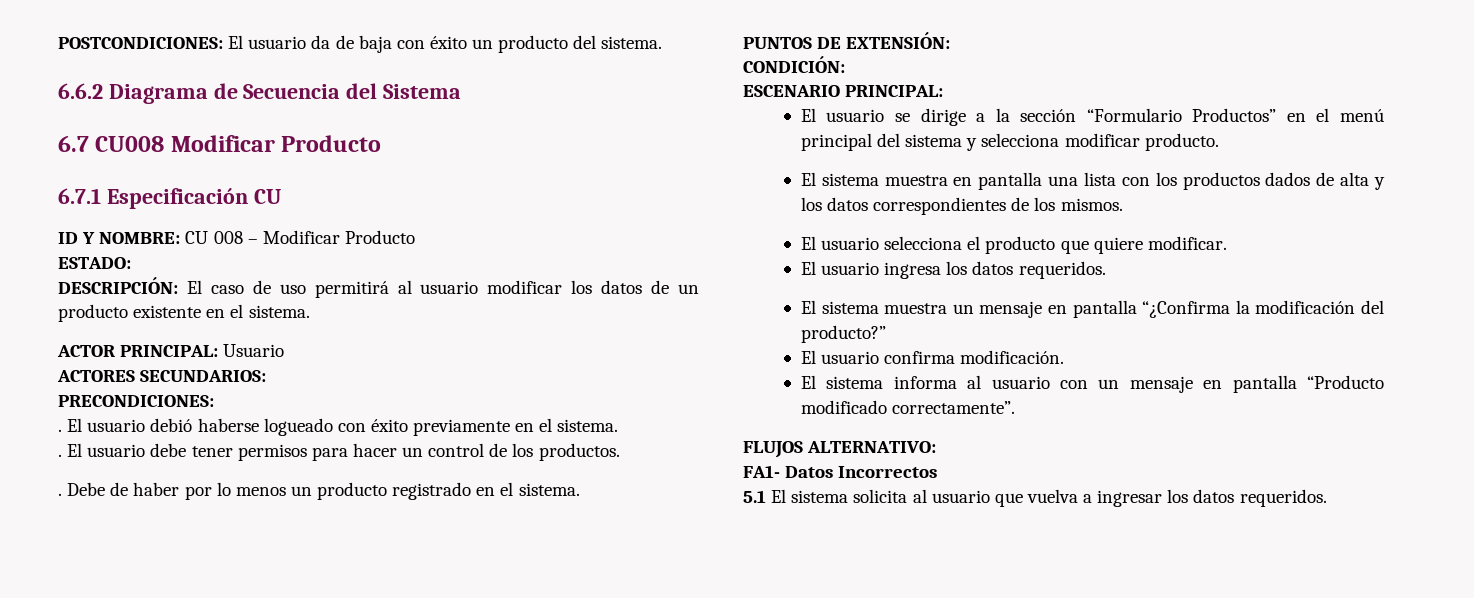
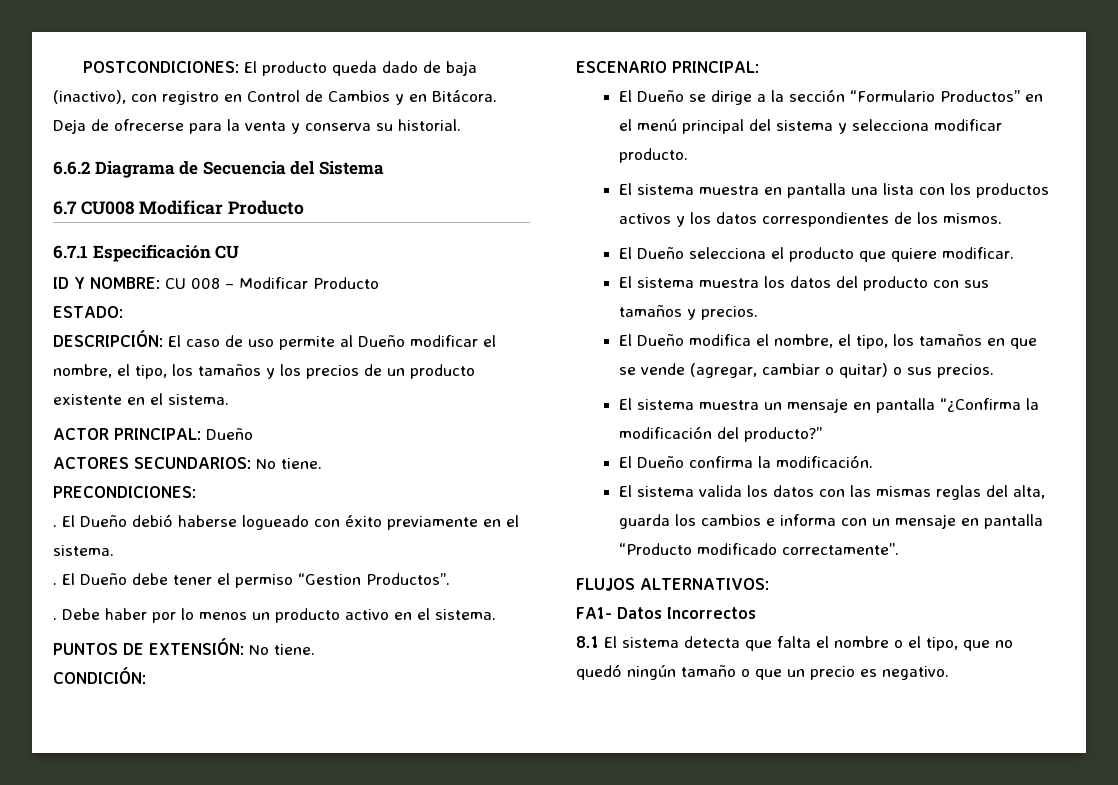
- POSTCONDICIONES: El usuario da de baja con éxito un producto del sistema.
+ POSTCONDICIONES: El producto queda dado de baja (inactivo), con registro en Control de Cambios y en Bitácora. Deja de ofrecerse para la venta y conserva su historial.
- DESCRIPCIÓN: El caso de uso permitirá al usuario modificar los datos de un producto existente en el sistema.
+ DESCRIPCIÓN: El caso de uso permite al Dueño modificar el nombre, el tipo, los tamaños y los precios de un producto existente en el sistema.
- ACTOR PRINCIPAL: Usuario
+ ACTOR PRINCIPAL: Dueño
- ACTORES SECUNDARIOS:
+ ACTORES SECUNDARIOS: No tiene.
- El usuario debió haberse logueado con éxito previamente en el sistema.
+ El Dueño debió haberse logueado con éxito previamente en el sistema.
- El usuario debe tener permisos para hacer un control de los productos.
+ El Dueño debe tener el permiso “Gestion Productos”.
- Debe de haber por lo menos un producto registrado en el sistema.
+ Debe haber por lo menos un producto activo en el sistema.
- PUNTOS DE EXTENSIÓN:
+ PUNTOS DE EXTENSIÓN: No tiene.
- El usuario se dirige a la sección “Formulario Productos” en el menú principal del sistema y selecciona modificar producto.
+ El Dueño se dirige a la sección “Formulario Productos” en el menú principal del sistema y selecciona modificar producto.
- El sistema muestra en pantalla una lista con los productos dados de alta y los datos correspondientes de los mismos.
+ El sistema muestra en pantalla una lista con los productos activos y los datos correspondientes de los mismos.
- El usuario selecciona el producto que quiere modificar.
+ El Dueño selecciona el producto que quiere modificar.
- El usuario ingresa los datos requeridos.
+ El sistema muestra los datos del producto con sus tamaños y precios.
+ El Dueño modifica el nombre, el tipo, los tamaños en que se vende (agregar, cambiar o quitar) o sus precios.
- El usuario confirma modificación.
+ El Dueño confirma la modificación.
- El sistema informa al usuario con un mensaje en pantalla “Producto modificado correctamente”.
+ El sistema valida los datos con las mismas reglas del alta, guarda los cambios e informa con un mensaje en pantalla “Producto modificado correctamente”.
- FLUJOS ALTERNATIVO:
+ FLUJOS ALTERNATIVOS:
- 5.1 El sistema solicita al usuario que vuelva a ingresar los datos requeridos.
+ 8.1 El sistema detecta que falta el nombre o el tipo, que no quedó ningún tamaño o que un precio es negativo.

